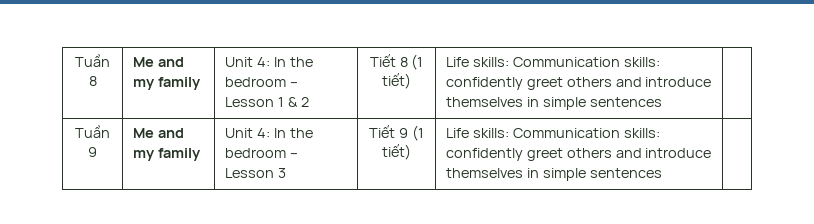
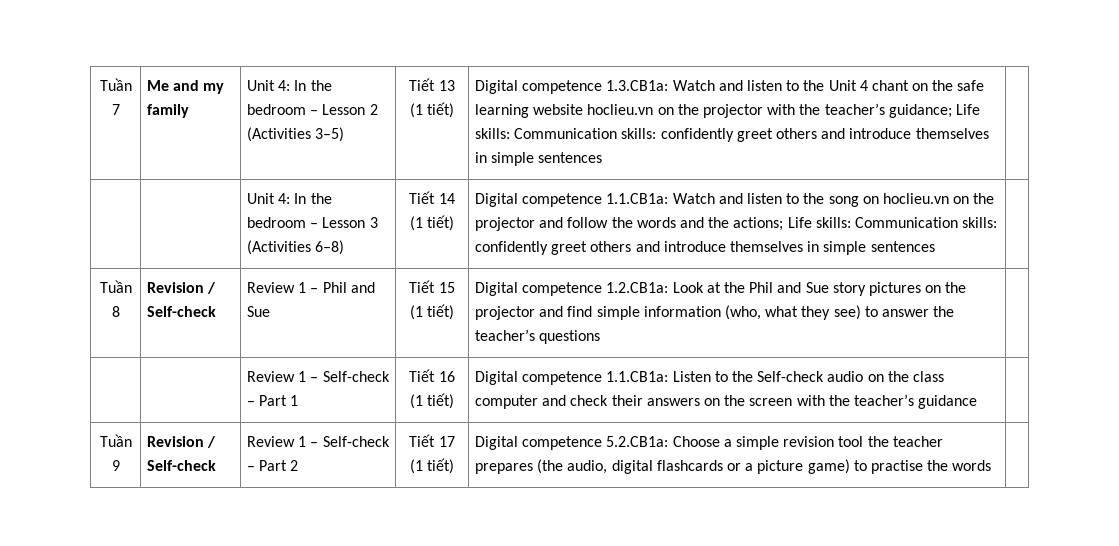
- Tuần 8
+ Tuần 7
- Unit 4: In the bedroom – Lesson 1 & 2 | Tiết 8 (1 tiết) | Life skills: Communication skills: confidently greet others and introduce themselves in simple sentences
+ Unit 4: In the bedroom – Lesson 2 (Activities 3–5) | Tiết 13 (1 tiết) | Digital competence 1.3.CB1a: Watch and listen to the Unit 4 chant on the safe learning website hoclieu.vn on the projector with the teacher’s guidance; Life skills: Communication skills: confidently greet others and introduce themselves in simple sentences |
+ | | Unit 4: In the bedroom – Lesson 3 (Activities 6–8) | Tiết 14 (1 tiết) | Digital competence 1.1.CB1a: Watch and listen to the song on hoclieu.vn on the projector and follow the words and the actions; Life skills: Communication skills: confidently greet others and introduce themselves in simple sentences
- Tuần 9 | Me and my family | Unit 4: In the bedroom – Lesson 3 | Tiết 9 (1 tiết) | Life skills: Communication skills: confidently greet others and introduce themselves in simple sentences
+ Tuần 8 | Revision / Self-check | Review 1 – Phil and Sue | Tiết 15 (1 tiết) | Digital competence 1.2.CB1a: Look at the Phil and Sue story pictures on the projector and find simple information (who, what they see) to answer the teacher’s questions |
+ | | Review 1 – Self-check – Part 1 | Tiết 16 (1 tiết) | Digital competence 1.1.CB1a: Listen to the Self-check audio on the class computer and check their answers on the screen with the teacher’s guidance |
+ Tuần 9 | Revision / Self-check | Review 1 – Self-check – Part 2 | Tiết 17 (1 tiết) | Digital competence 5.2.CB1a: Choose a simple revision tool the teacher prepares (the audio, digital flashcards or a picture game) to practise the words |

